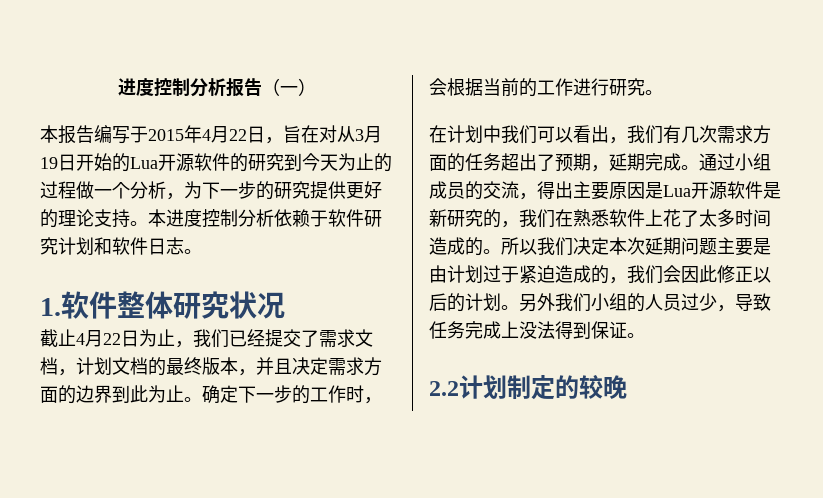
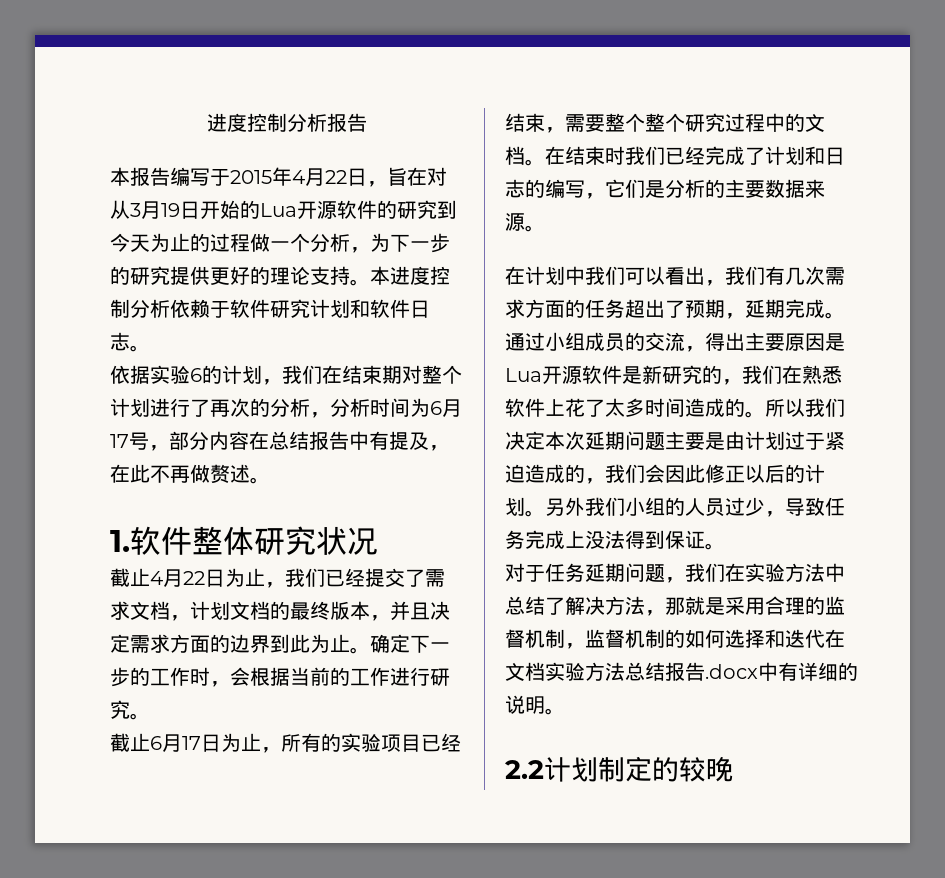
- 进度控制分析报告（一）
+ 进度控制分析报告
+ 依据实验6的计划，我们在结束期对整个计划进行了再次的分析，分析时间为6月17号，部分内容在总结报告中有提及，在此不再做赘述。
+ 截止6月17日为止，所有的实验项目已经结束，需要整个整个研究过程中的文档。在结束时我们已经完成了计划和日志的编写，它们是分析的主要数据来源。
+ 对于任务延期问题，我们在实验方法中总结了解决方法，那就是采用合理的监督机制，监督机制的如何选择和迭代在文档实验方法总结报告.docx中有详细的说明。

